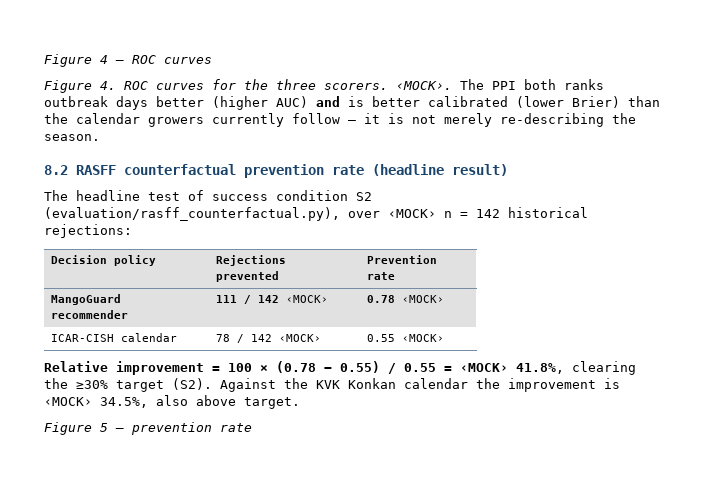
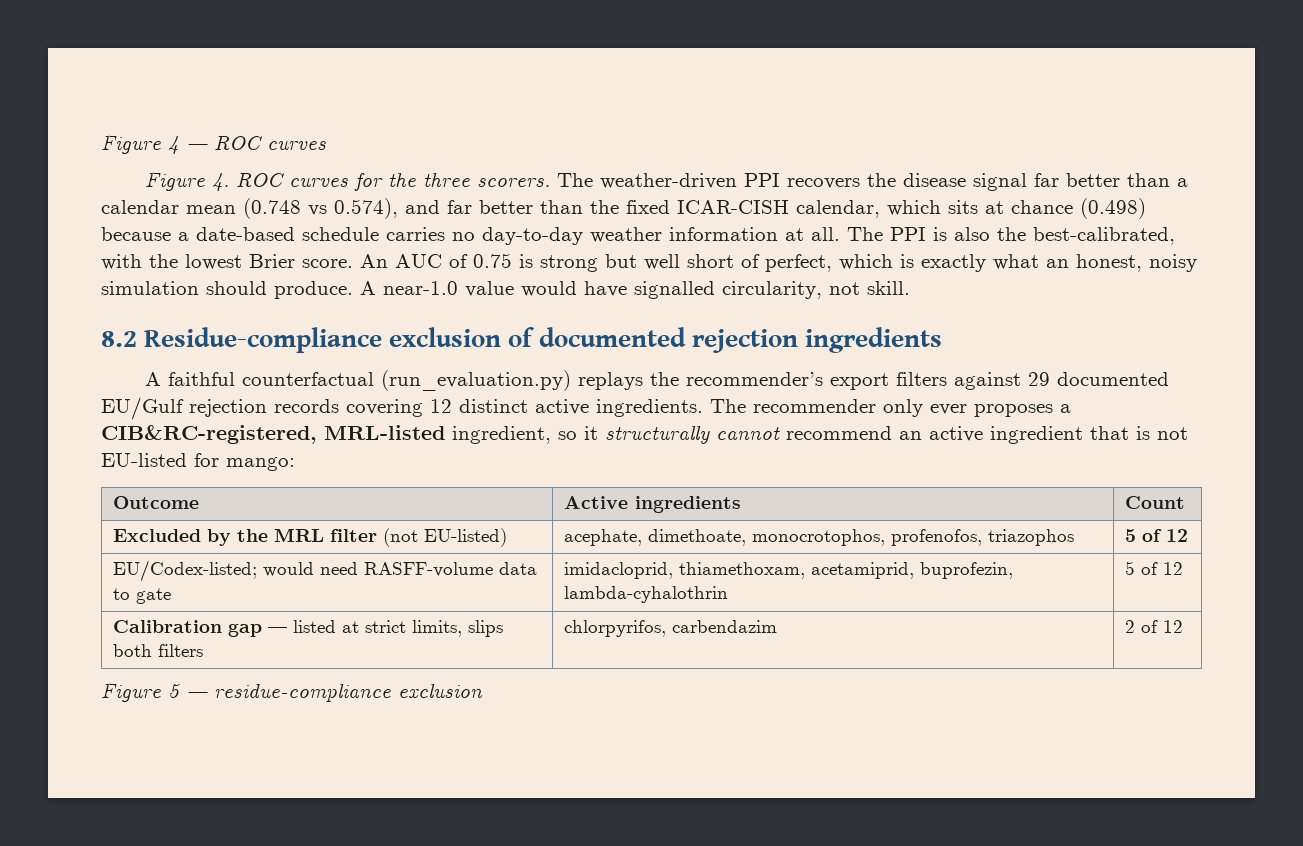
- ‹MOCK›. The PPI both ranks outbreak days better (higher AUC) and is better calibrated (lower Brier) than the calendar growers currently follow — it is not merely re-describing the season.
- 8.2 RASFF counterfactual prevention rate (headline result)
- The headline test of success condition S2 (evaluation/rasff_counterfactual.py), over ‹MOCK› n = 142 historical rejections:
- Decision policy | Rejections prevented | Prevention rate
- MangoGuard recommender | 111 / 142 ‹MOCK› | 0.78 ‹MOCK›
- ICAR-CISH calendar | 78 / 142 ‹MOCK› | 0.55 ‹MOCK›
- Relative improvement = 100 × (0.78 − 0.55) / 0.55 = ‹MOCK› 41.8%, clearing the ≥30% target (S2). Against the KVK Konkan calendar the improvement is ‹MOCK› 34.5%, also above target.
+ The weather-driven PPI recovers the disease signal far better than a calendar mean (0.748 vs 0.574), and far better than the fixed ICAR-CISH calendar, which sits at chance (0.498) because a date-based schedule carries no day-to-day weather information at all. The PPI is also the best-calibrated, with the lowest Brier score. An AUC of 0.75 is strong but well short of perfect, which is exactly what an honest, noisy simulation should produce. A near-1.0 value would have signalled circularity, not skill.
+ 8.2 Residue-compliance exclusion of documented rejection ingredients
+ A faithful counterfactual (run_evaluation.py) replays the recommender’s export filters against 29 documented EU/Gulf rejection records covering 12 distinct active ingredients. The recommender only ever proposes a CIB&RC-registered, MRL-listed ingredient, so it structurally cannot recommend an active ingredient that is not EU-listed for mango:
+ Outcome | Active ingredients | Count
+ Excluded by the MRL filter (not EU-listed) | acephate, dimethoate, monocrotophos, profenofos, triazophos | 5 of 12
+ EU/Codex-listed; would need RASFF-volume data to gate | imidacloprid, thiamethoxam, acetamiprid, buprofezin, lambda-cyhalothrin | 5 of 12
+ Calibration gap — listed at strict limits, slips both filters | chlorpyrifos, carbendazim | 2 of 12
- Figure 5 — prevention rate
+ Figure 5 — residue-compliance exclusion

